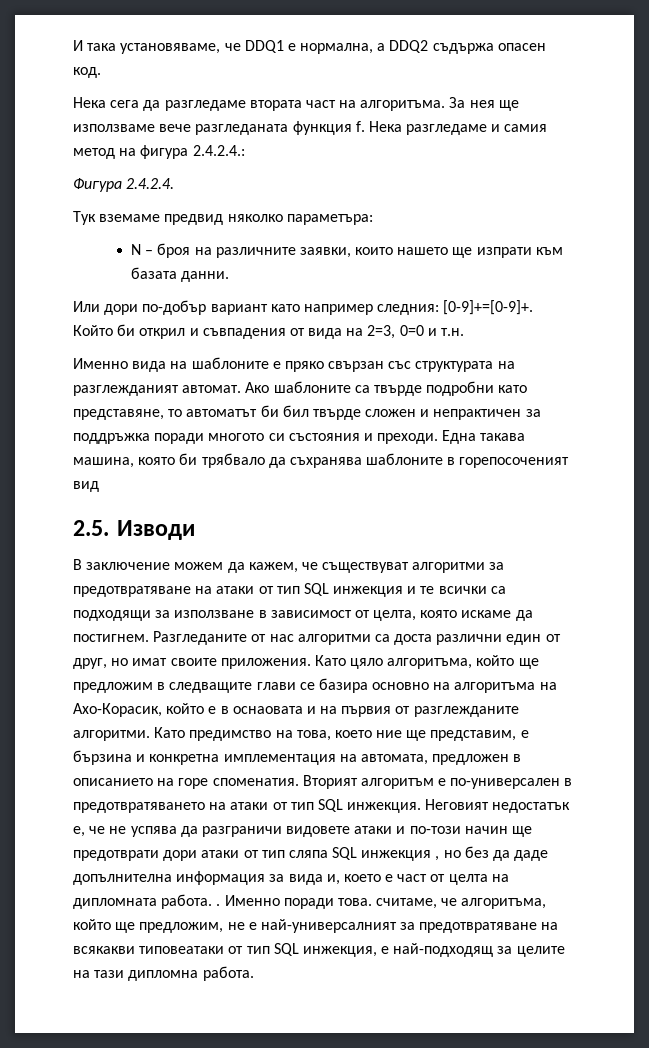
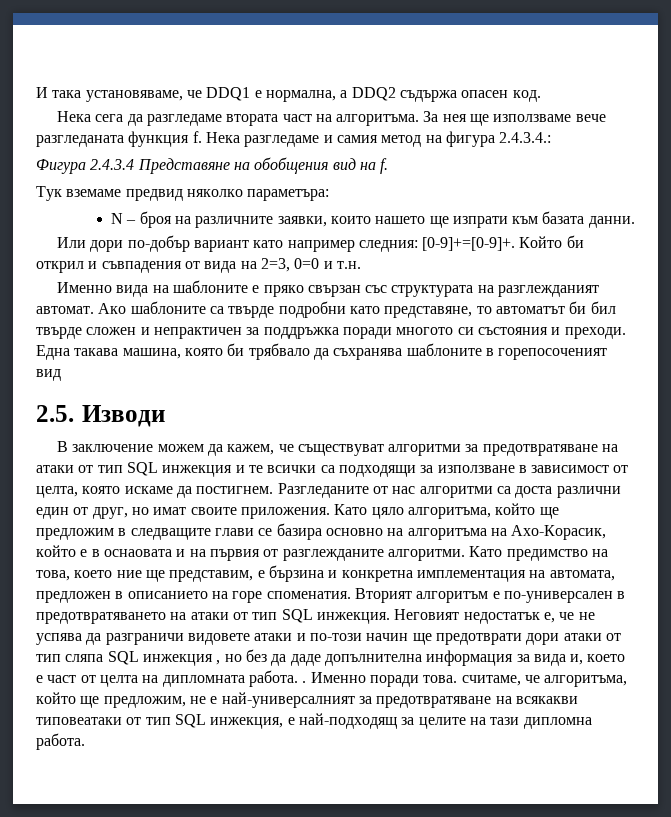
- Нека разгледаме и самия метод на фигура 2.4.2.4.:
+ Нека разгледаме и самия метод на фигура 2.4.3.4.:
- Фигура 2.4.2.4.
+ Фигура 2.4.3.4 Представяне на обобщения вид на f.

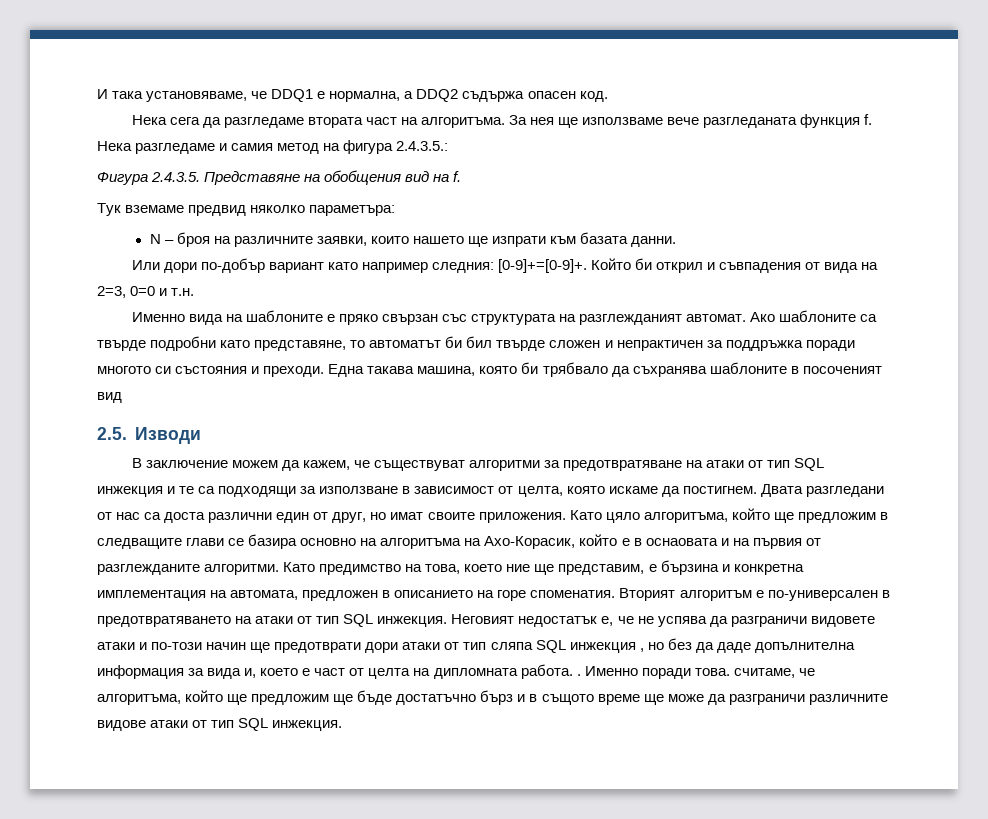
- Нека разгледаме и самия метод на фигура 2.4.3.4.:
+ Нека разгледаме и самия метод на фигура 2.4.3.5.:
- Фигура 2.4.3.4 Представяне на обобщения вид на f.
+ Фигура 2.4.3.5. Представяне на обобщения вид на f.
- Една такава машина, която би трябвало да съхранява шаблоните в горепосоченият вид
+ Една такава машина, която би трябвало да съхранява шаблоните в посоченият вид
- В заключение можем да кажем, че съществуват алгоритми за предотвратяване на атаки от тип SQL инжекция и те всички са подходящи за използване в зависимост от целта, която искаме да постигнем.
+ В заключение можем да кажем, че съществуват алгоритми за предотвратяване на атаки от тип SQL инжекция и те са подходящи за използване в зависимост от целта, която искаме да постигнем.
- Разгледаните от нас алгоритми са доста различни един от друг, но имат своите приложения.
+ Двата разгледани от нас са доста различни един от друг, но имат своите приложения.
- Именно поради това. считаме, че алгоритъма, който ще предложим, не е най-универсалният за предотвратяване на всякакви типовеатаки от тип SQL инжекция, е най-подходящ за целите на тази дипломна работа.
+ Именно поради това. считаме, че алгоритъма, който ще предложим ще бъде достатъчно бърз и в същото време ще може да разграничи различните видове атаки от тип SQL инжекция.

